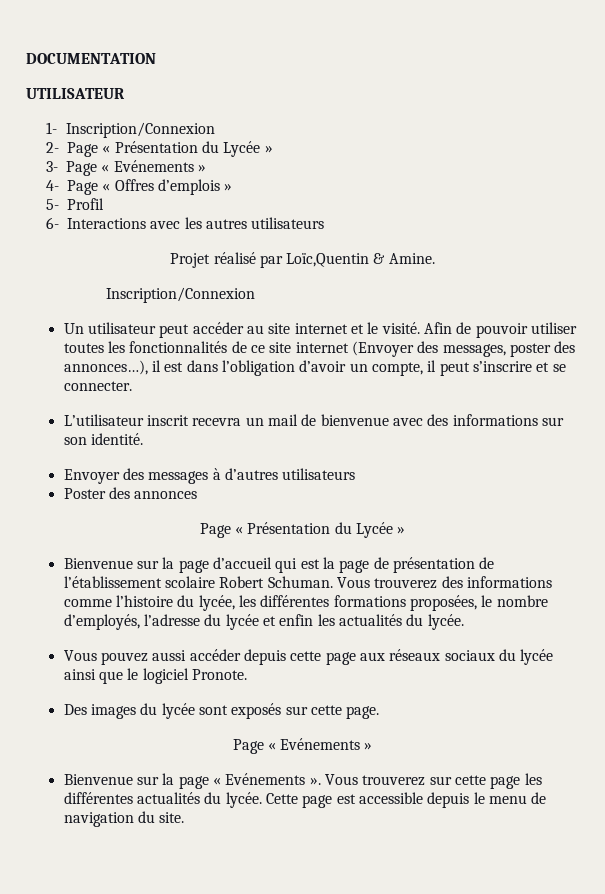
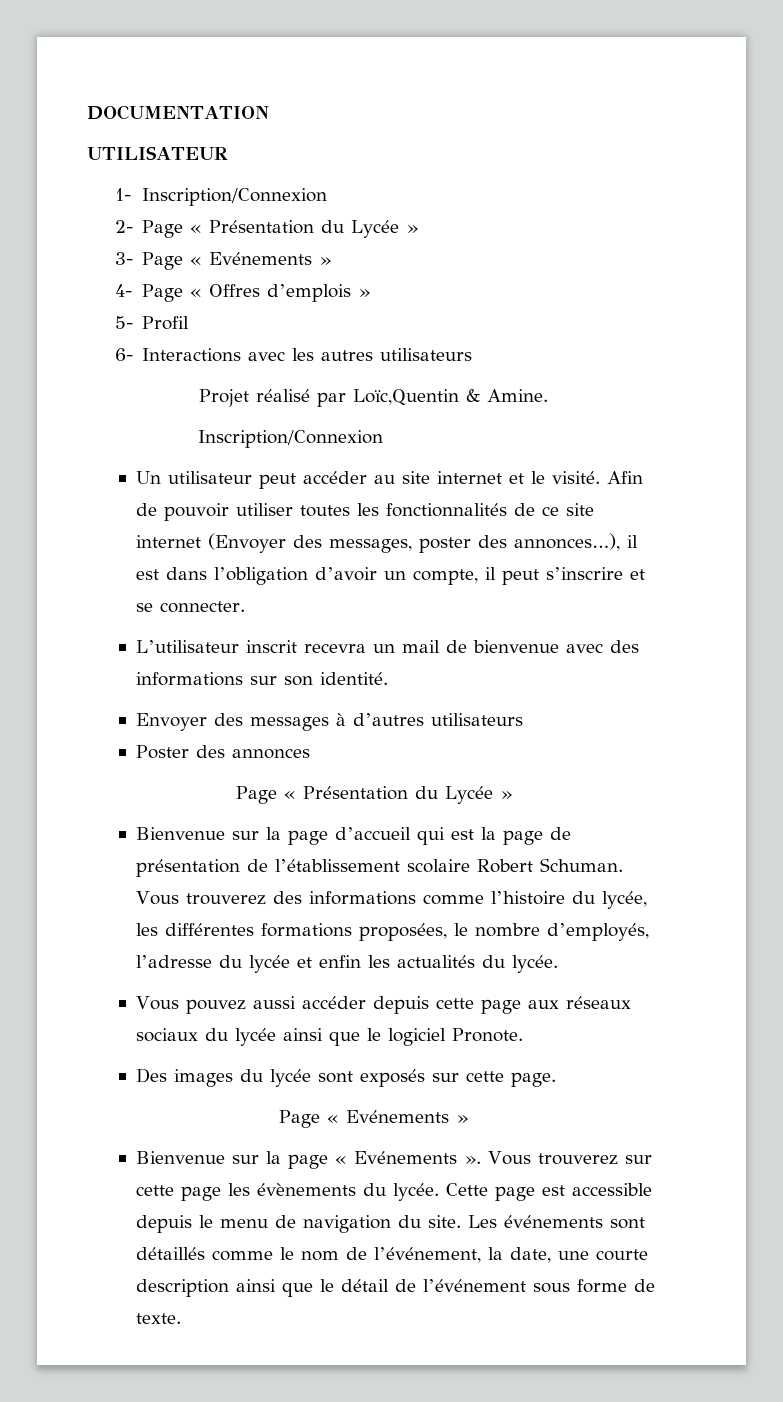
- Vous trouverez sur cette page les différentes actualités du lycée.
+ Vous trouverez sur cette page les évènements du lycée.
+ Les événements sont détaillés comme le nom de l’événement, la date, une courte description ainsi que le détail de l’événement sous forme de texte.

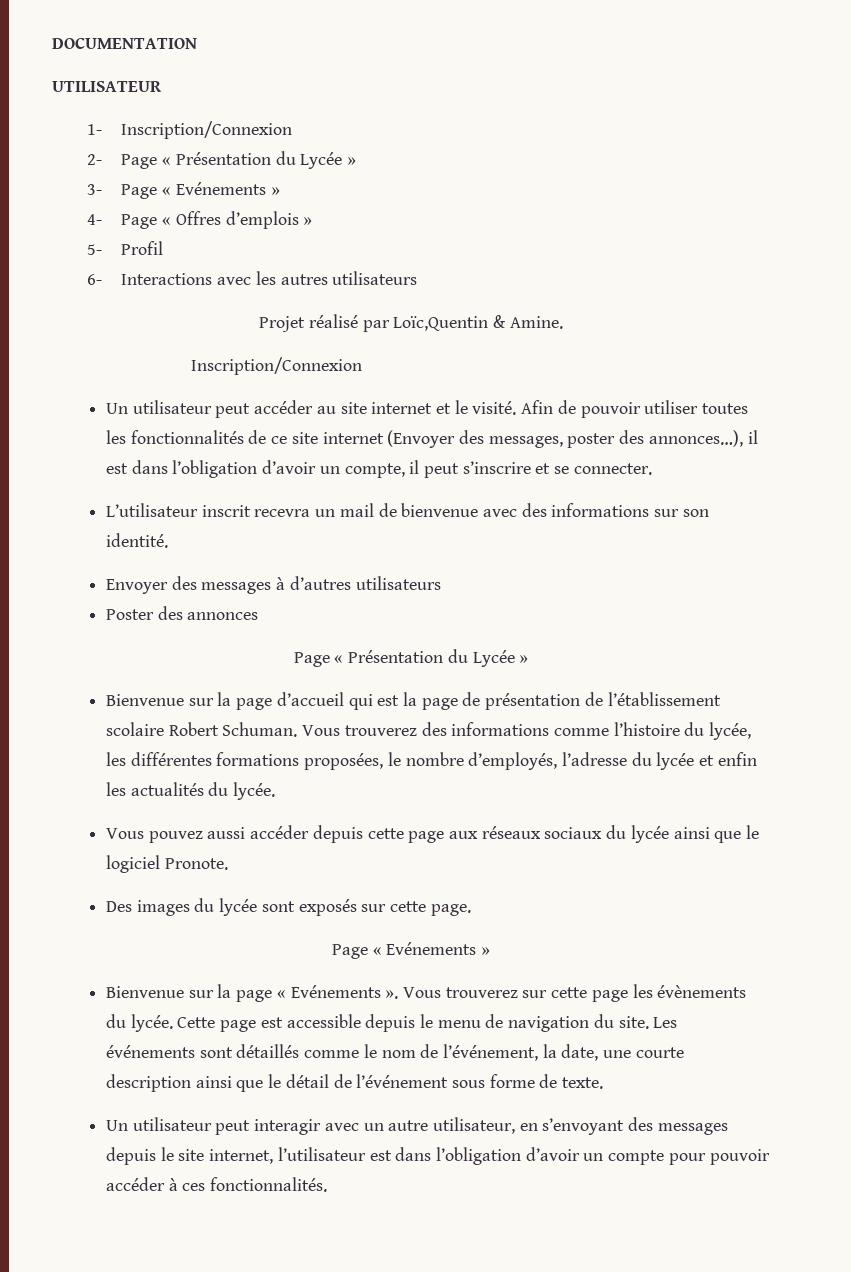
+ Un utilisateur peut interagir avec un autre utilisateur, en s’envoyant des messages depuis le site internet, l’utilisateur est dans l’obligation d’avoir un compte pour pouvoir accéder à ces fonctionnalités.

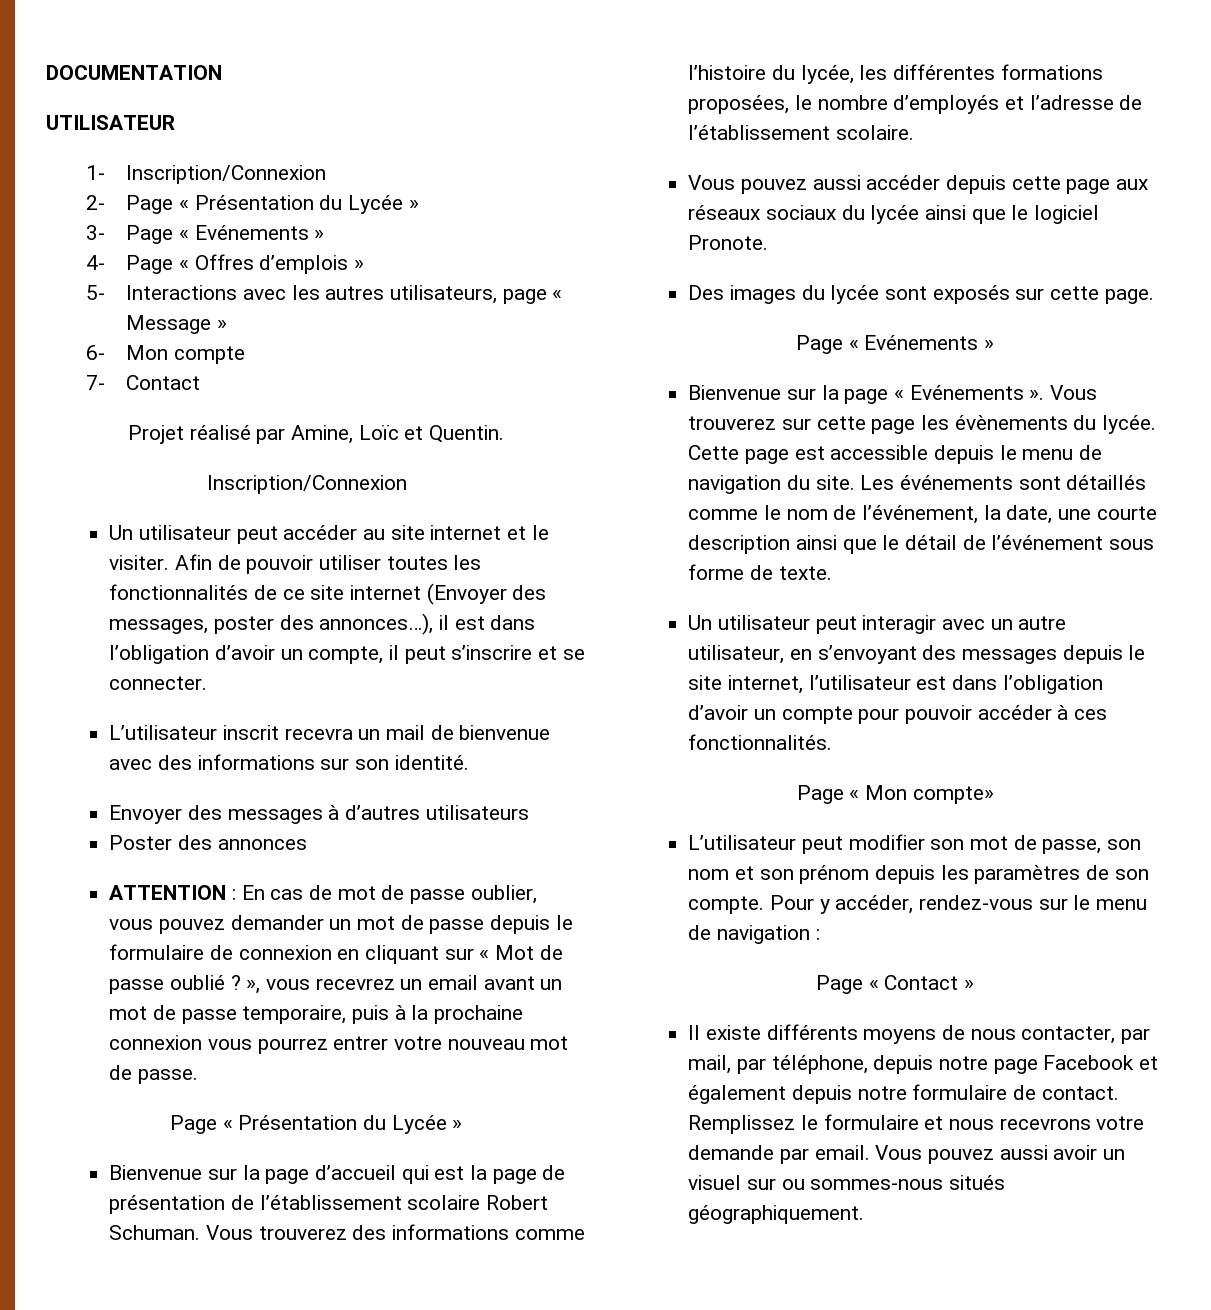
- 5- Profil
- 6- Interactions avec les autres utilisateurs
+ 5- Interactions avec les autres utilisateurs, page « Message »
+ 6- Mon compte
+ 7- Contact
- Projet réalisé par Loïc,Quentin & Amine.
+ Projet réalisé par Amine, Loïc et Quentin.
- Un utilisateur peut accéder au site internet et le visité.
+ Un utilisateur peut accéder au site internet et le visiter.
+ ATTENTION : En cas de mot de passe oublier, vous pouvez demander un mot de passe depuis le formulaire de connexion en cliquant sur « Mot de passe oublié ? », vous recevrez un email avant un mot de passe temporaire, puis à la prochaine connexion vous pourrez entrer votre nouveau mot de passe.
- Vous trouverez des informations comme l’histoire du lycée, les différentes formations proposées, le nombre d’employés, l’adresse du lycée et enfin les actualités du lycée.
+ Vous trouverez des informations comme l’histoire du lycée, les différentes formations proposées, le nombre d’employés et l’adresse de l’établissement scolaire.
+ Page « Mon compte»
+ L’utilisateur peut modifier son mot de passe, son nom et son prénom depuis les paramètres de son compte. Pour y accéder, rendez-vous sur le menu de navigation :
+ Page « Contact »
+ Il existe différents moyens de nous contacter, par mail, par téléphone, depuis notre page Facebook et également depuis notre formulaire de contact. Remplissez le formulaire et nous recevrons votre demande par email. Vous pouvez aussi avoir un visuel sur ou sommes-nous situés géographiquement.

